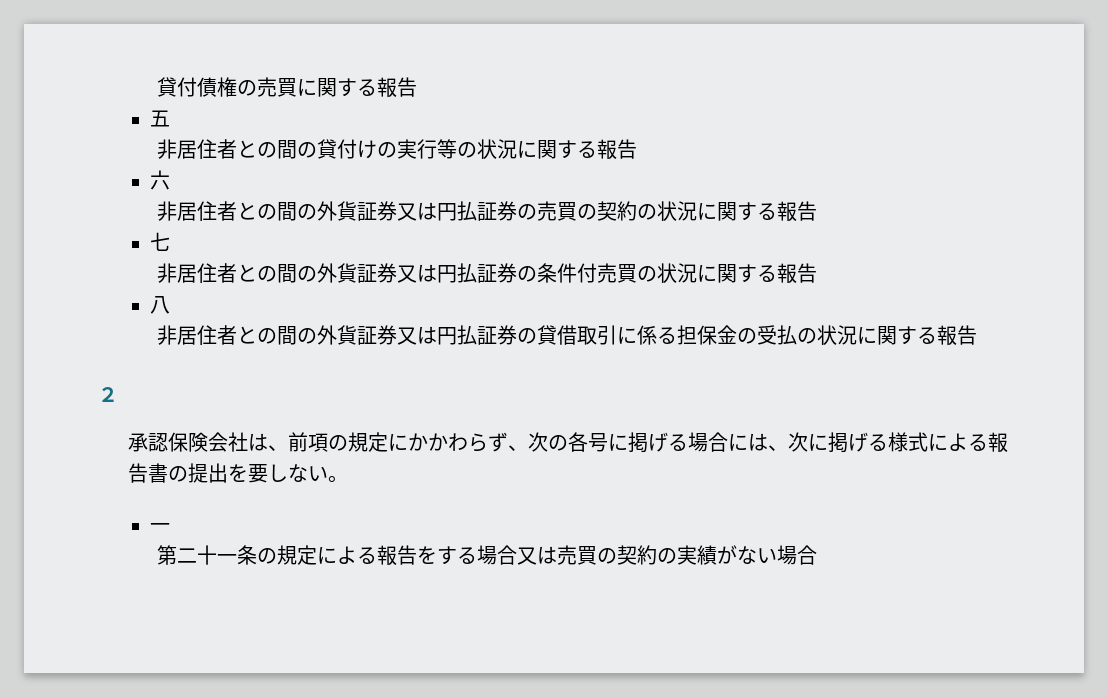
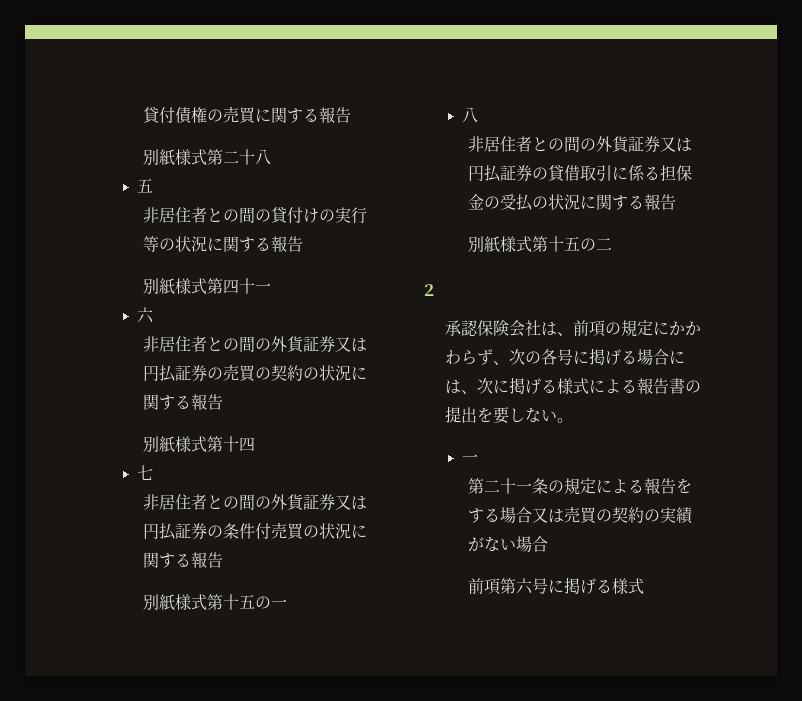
+ 別紙様式第二十八
+ 別紙様式第四十一
+ 別紙様式第十四
+ 別紙様式第十五の一
+ 別紙様式第十五の二
+ 前項第六号に掲げる様式

